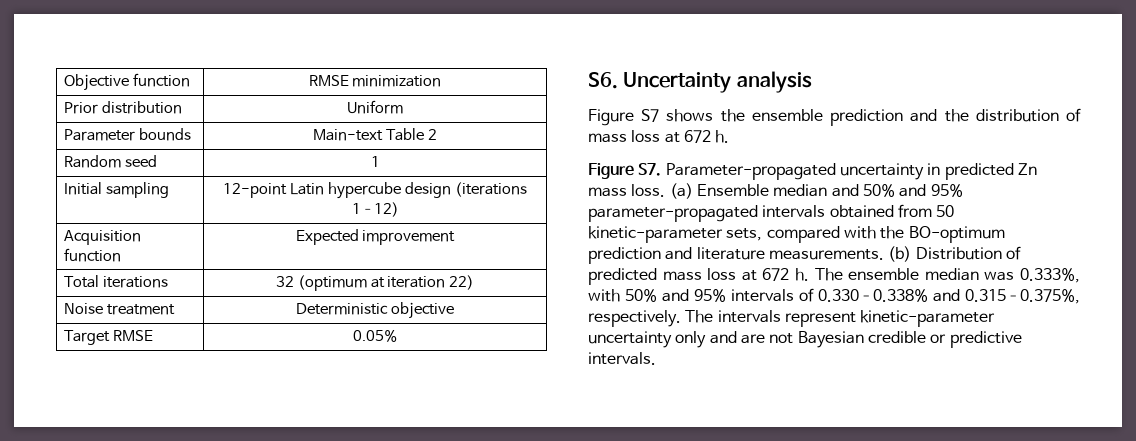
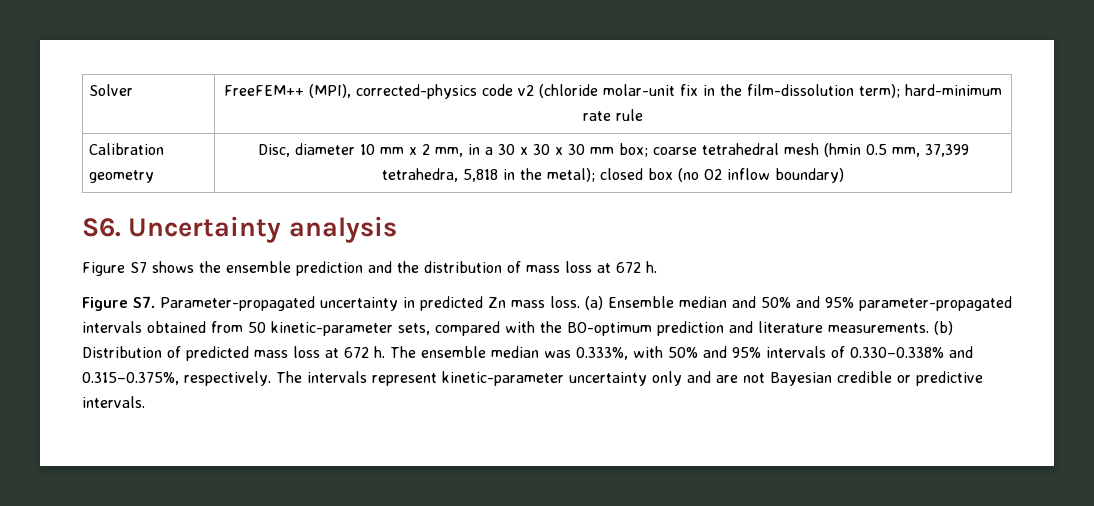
- Objective function | RMSE minimization
- Prior distribution | Uniform
- Parameter bounds | Main-text Table 2
- Random seed | 1
- Initial sampling | 12-point Latin hypercube design (iterations 1–12)
- Acquisition function | Expected improvement
- Total iterations | 32 (optimum at iteration 22)
- Noise treatment | Deterministic objective
- Target RMSE | 0.05%
+ Solver | FreeFEM++ (MPI), corrected-physics code v2 (chloride molar-unit fix in the film-dissolution term); hard-minimum rate rule
+ Calibration geometry | Disc, diameter 10 mm x 2 mm, in a 30 x 30 x 30 mm box; coarse tetrahedral mesh (hmin 0.5 mm, 37,399 tetrahedra, 5,818 in the metal); closed box (no O2 inflow boundary)

